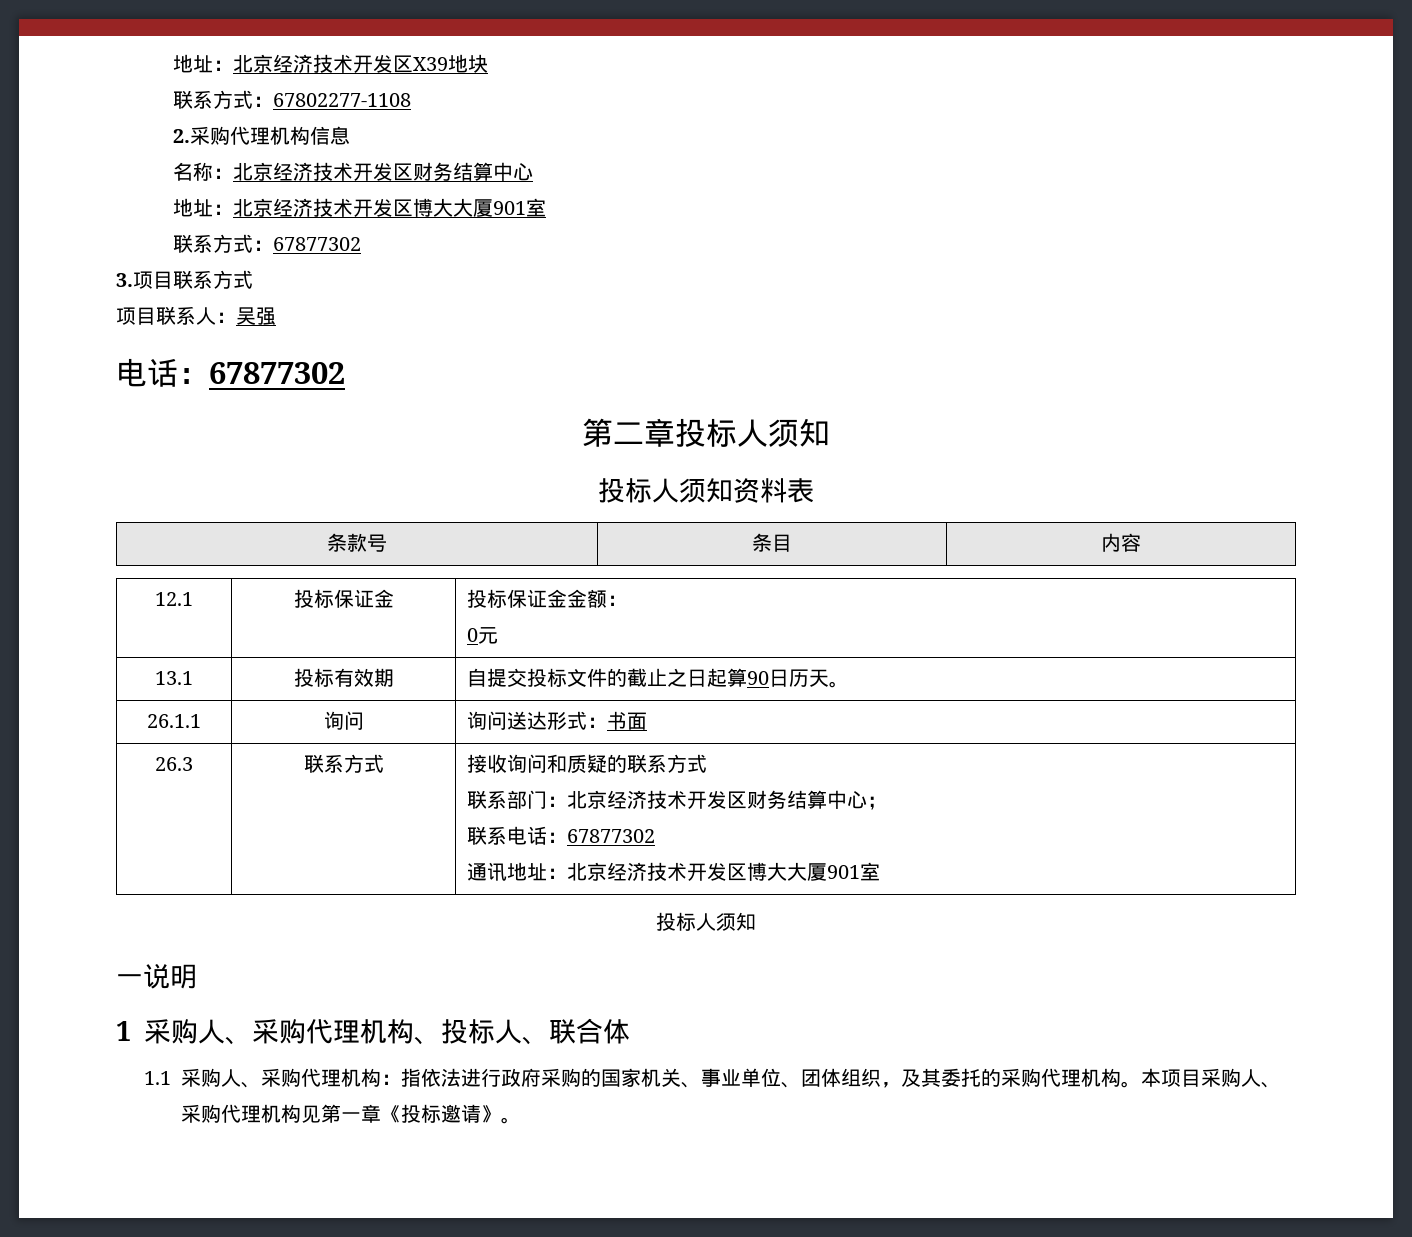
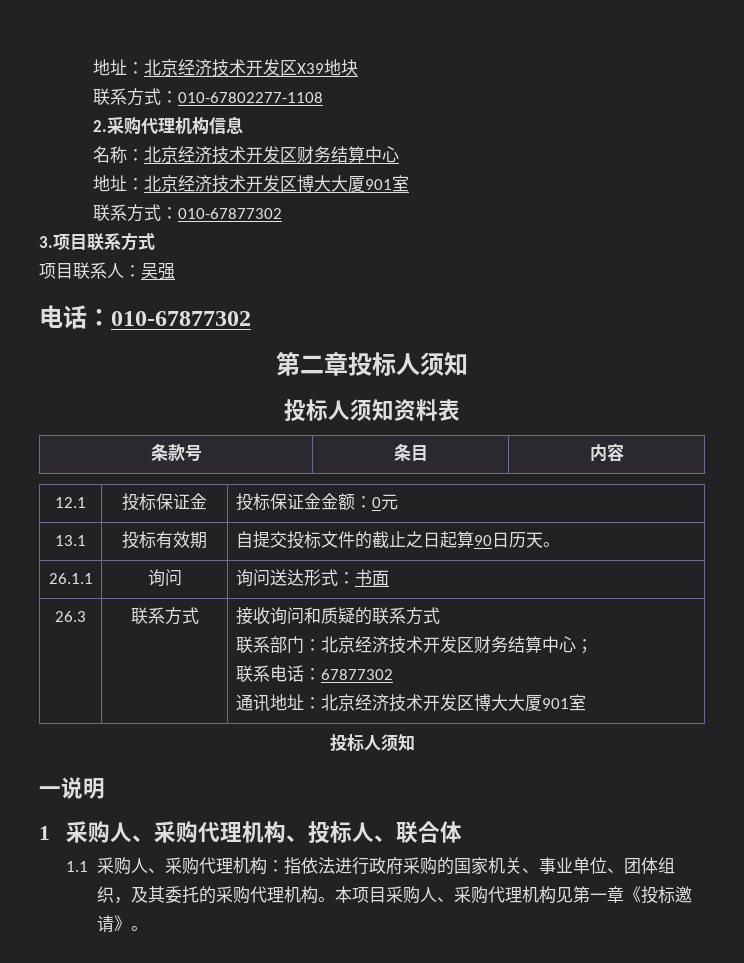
- 联系方式：67802277-1108
+ 联系方式：010-67802277-1108
- 联系方式：67877302
+ 联系方式：010-67877302
  项目联系人：吴强
- 电话：67877302
+ 电话：010-67877302
- 12.1 | 投标保证金 | 投标保证金金额：
- 0元
+ 12.1 | 投标保证金 | 投标保证金金额：0元

